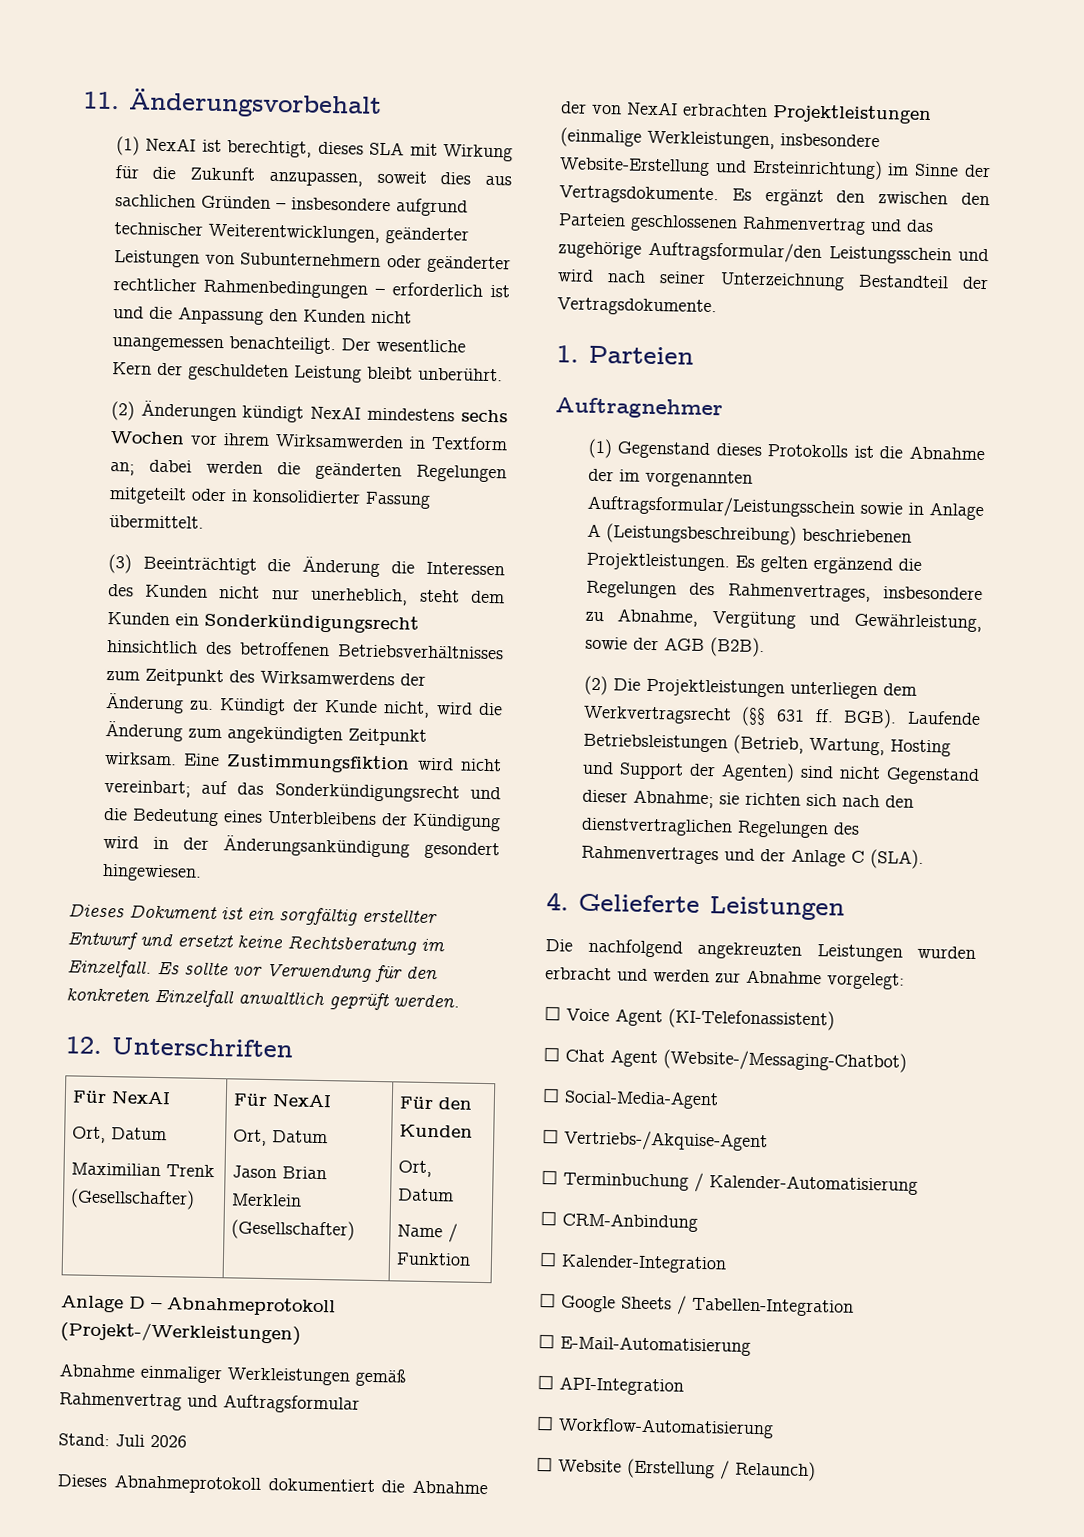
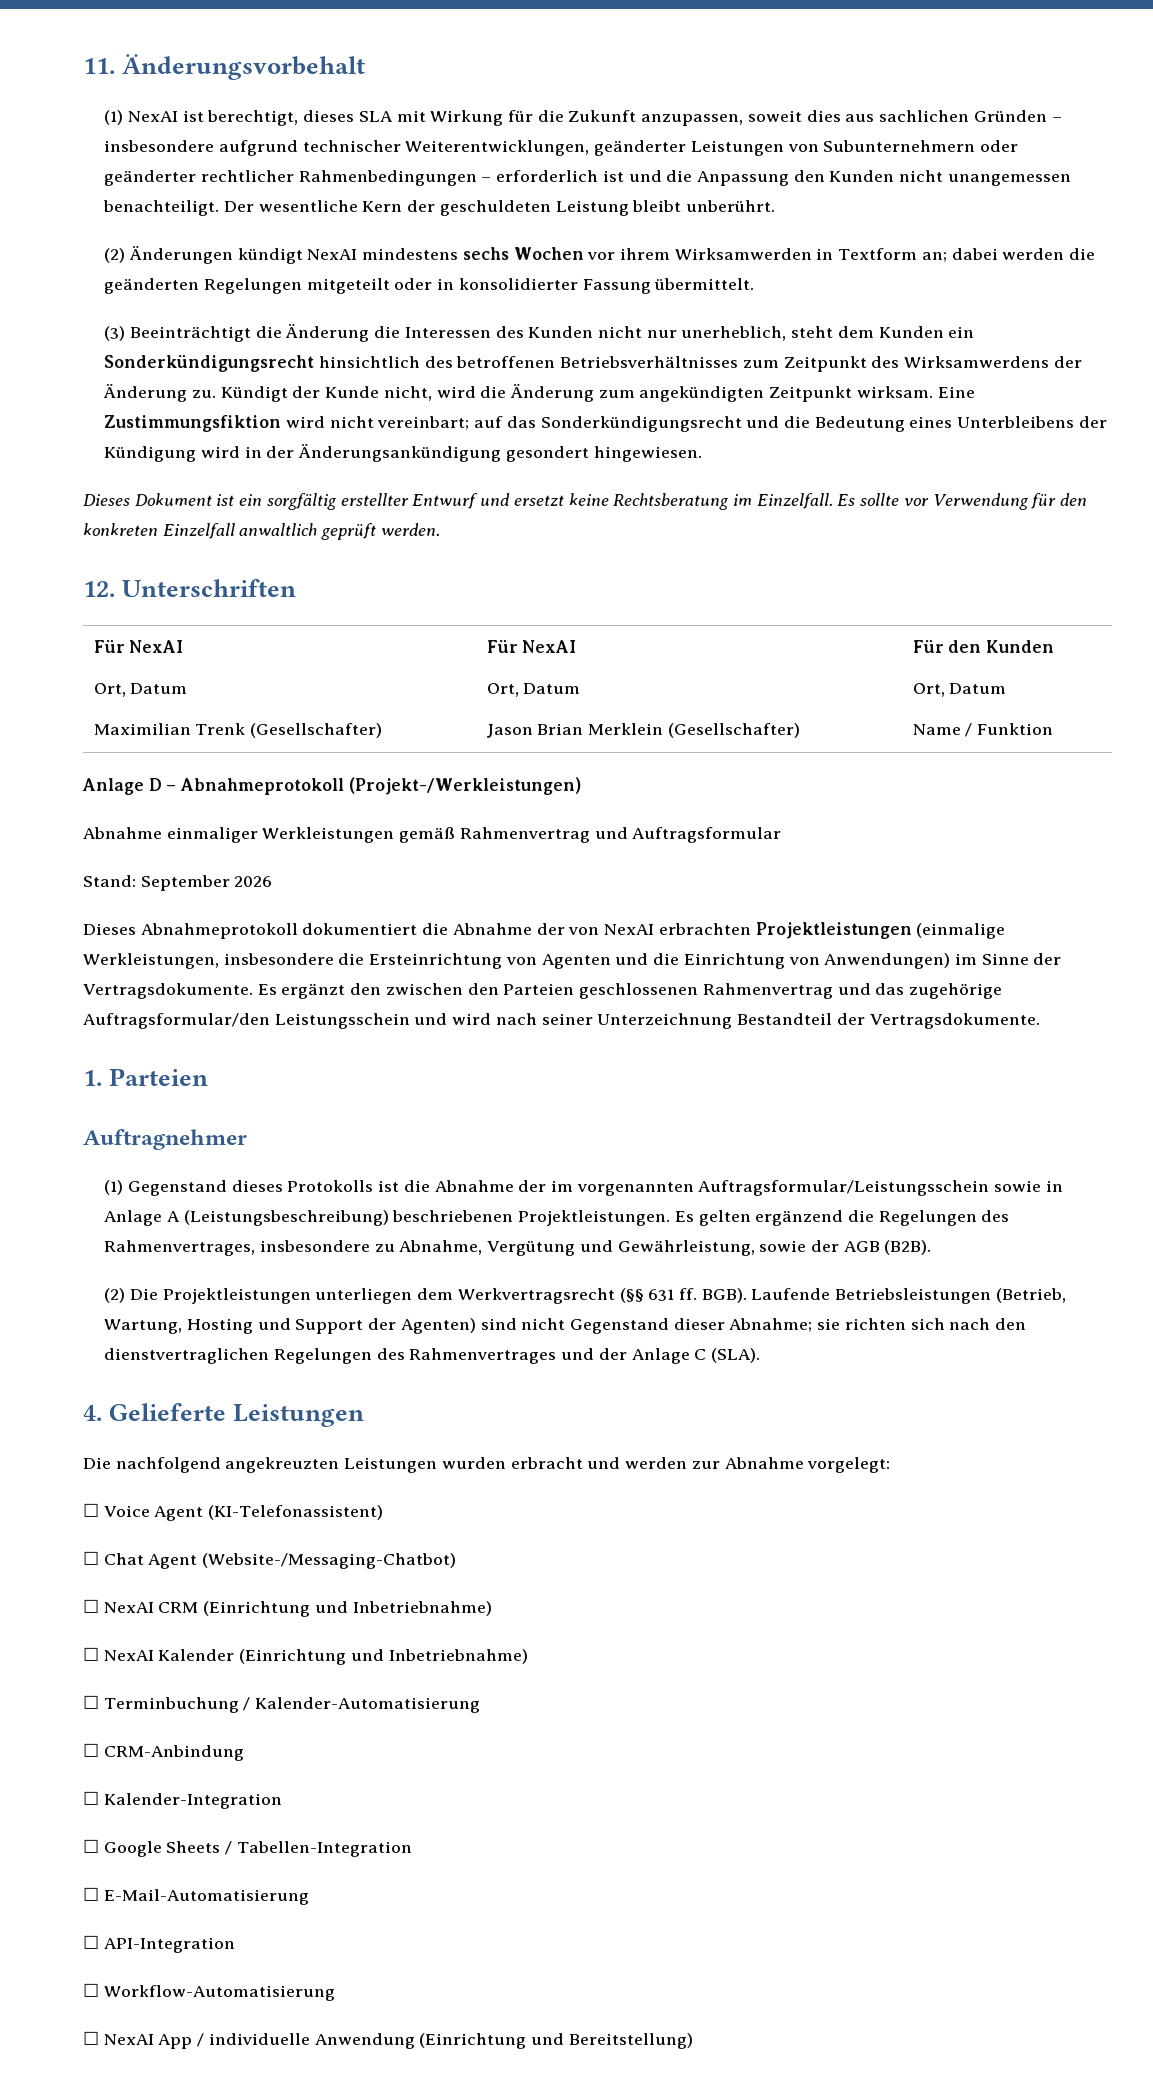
- Stand: Juli 2026
+ Stand: September 2026
- Dieses Abnahmeprotokoll dokumentiert die Abnahme der von NexAI erbrachten Projektleistungen (einmalige Werkleistungen, insbesondere Website-Erstellung und Ersteinrichtung) im Sinne der Vertragsdokumente.
+ Dieses Abnahmeprotokoll dokumentiert die Abnahme der von NexAI erbrachten Projektleistungen (einmalige Werkleistungen, insbesondere die Ersteinrichtung von Agenten und die Einrichtung von Anwendungen) im Sinne der Vertragsdokumente.
- ☐ Social-Media-Agent
- ☐ Vertriebs-/Akquise-Agent
+ ☐ NexAI CRM (Einrichtung und Inbetriebnahme)
+ ☐ NexAI Kalender (Einrichtung und Inbetriebnahme)
- ☐ Website (Erstellung / Relaunch)
+ ☐ NexAI App / individuelle Anwendung (Einrichtung und Bereitstellung)

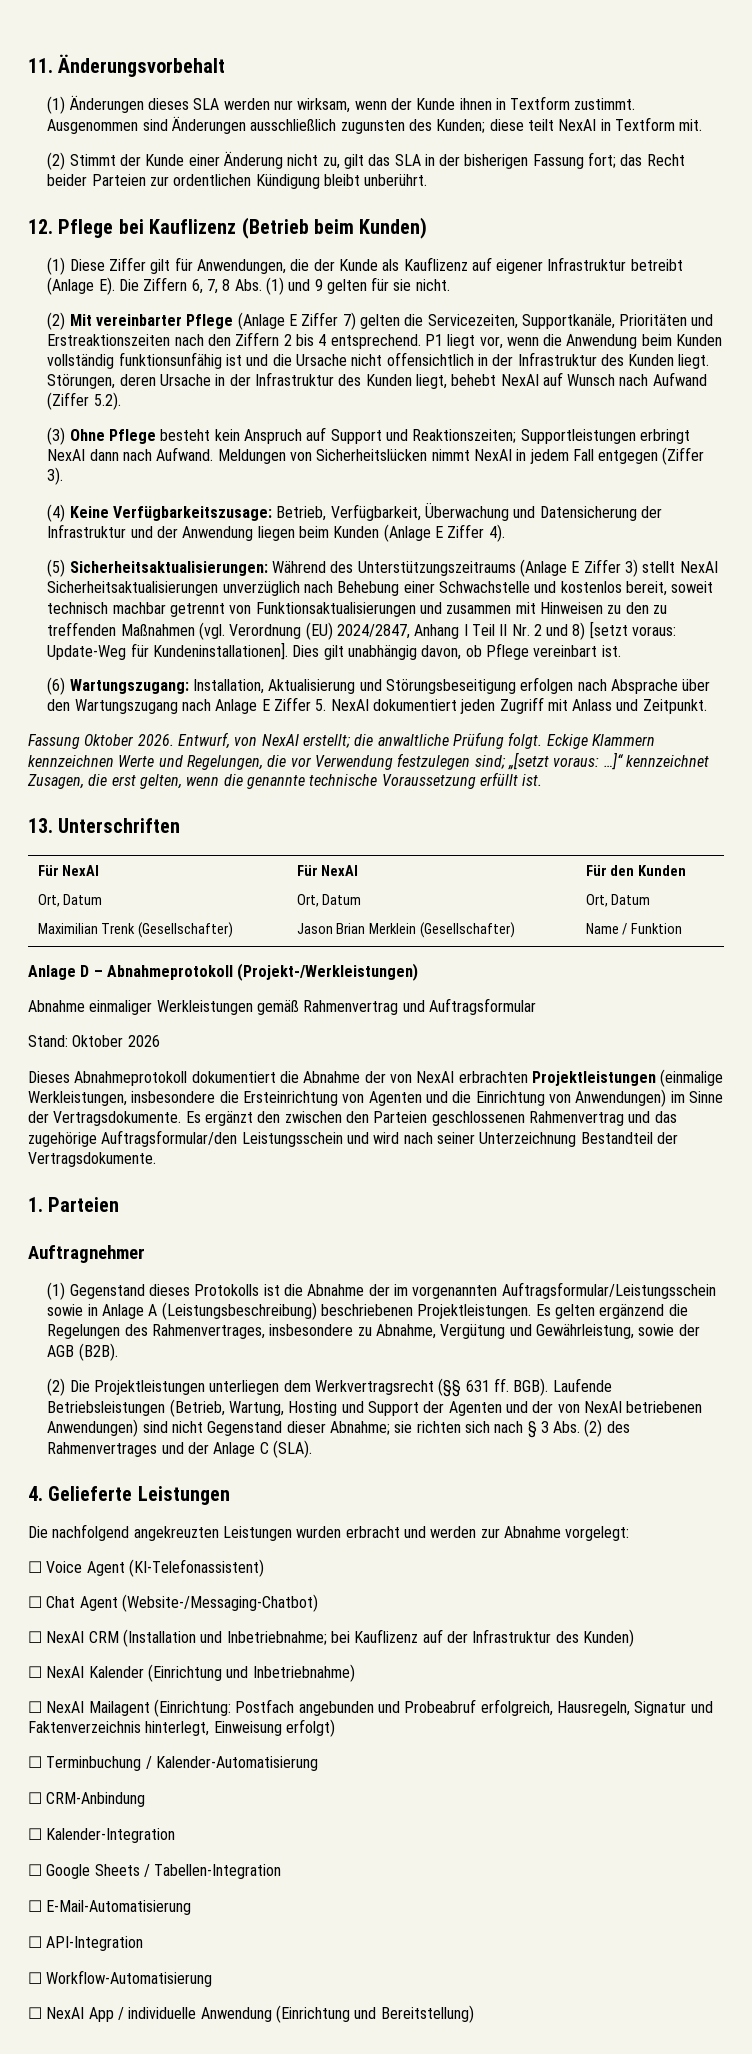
- (1) NexAI ist berechtigt, dieses SLA mit Wirkung für die Zukunft anzupassen, soweit dies aus sachlichen Gründen – insbesondere aufgrund technischer Weiterentwicklungen, geänderter Leistungen von Subunternehmern oder geänderter rechtlicher Rahmenbedingungen – erforderlich ist und die Anpassung den Kunden nicht unangemessen benachteiligt. Der wesentliche Kern der geschuldeten Leistung bleibt unberührt.
- (2) Änderungen kündigt NexAI mindestens sechs Wochen vor ihrem Wirksamwerden in Textform an; dabei werden die geänderten Regelungen mitgeteilt oder in konsolidierter Fassung übermittelt.
- (3) Beeinträchtigt die Änderung die Interessen des Kunden nicht nur unerheblich, steht dem Kunden ein Sonderkündigungsrecht hinsichtlich des betroffenen Betriebsverhältnisses zum Zeitpunkt des Wirksamwerdens der Änderung zu. Kündigt der Kunde nicht, wird die Änderung zum angekündigten Zeitpunkt wirksam. Eine Zustimmungsfiktion wird nicht vereinbart; auf das Sonderkündigungsrecht und die Bedeutung eines Unterbleibens der Kündigung wird in der Änderungsankündigung gesondert hingewiesen.
- Dieses Dokument ist ein sorgfältig erstellter Entwurf und ersetzt keine Rechtsberatung im Einzelfall. Es sollte vor Verwendung für den konkreten Einzelfall anwaltlich geprüft werden.
- 12. Unterschriften
+ (1) Änderungen dieses SLA werden nur wirksam, wenn der Kunde ihnen in Textform zustimmt. Ausgenommen sind Änderungen ausschließlich zugunsten des Kunden; diese teilt NexAI in Textform mit.
+ (2) Stimmt der Kunde einer Änderung nicht zu, gilt das SLA in der bisherigen Fassung fort; das Recht beider Parteien zur ordentlichen Kündigung bleibt unberührt.
+ 12. Pflege bei Kauflizenz (Betrieb beim Kunden)
+ (1) Diese Ziffer gilt für Anwendungen, die der Kunde als Kauflizenz auf eigener Infrastruktur betreibt (Anlage E). Die Ziffern 6, 7, 8 Abs. (1) und 9 gelten für sie nicht.
+ (2) Mit vereinbarter Pflege (Anlage E Ziffer 7) gelten die Servicezeiten, Supportkanäle, Prioritäten und Erstreaktionszeiten nach den Ziffern 2 bis 4 entsprechend. P1 liegt vor, wenn die Anwendung beim Kunden vollständig funktionsunfähig ist und die Ursache nicht offensichtlich in der Infrastruktur des Kunden liegt. Störungen, deren Ursache in der Infrastruktur des Kunden liegt, behebt NexAI auf Wunsch nach Aufwand (Ziffer 5.2).
+ (3) Ohne Pflege besteht kein Anspruch auf Support und Reaktionszeiten; Supportleistungen erbringt NexAI dann nach Aufwand. Meldungen von Sicherheitslücken nimmt NexAI in jedem Fall entgegen (Ziffer 3).
+ (4) Keine Verfügbarkeitszusage: Betrieb, Verfügbarkeit, Überwachung und Datensicherung der Infrastruktur und der Anwendung liegen beim Kunden (Anlage E Ziffer 4).
+ (5) Sicherheitsaktualisierungen: Während des Unterstützungszeitraums (Anlage E Ziffer 3) stellt NexAI Sicherheitsaktualisierungen unverzüglich nach Behebung einer Schwachstelle und kostenlos bereit, soweit technisch machbar getrennt von Funktionsaktualisierungen und zusammen mit Hinweisen zu den zu treffenden Maßnahmen (vgl. Verordnung (EU) 2024/2847, Anhang I Teil II Nr. 2 und 8) [setzt voraus: Update-Weg für Kundeninstallationen]. Dies gilt unabhängig davon, ob Pflege vereinbart ist.
+ (6) Wartungszugang: Installation, Aktualisierung und Störungsbeseitigung erfolgen nach Absprache über den Wartungszugang nach Anlage E Ziffer 5. NexAI dokumentiert jeden Zugriff mit Anlass und Zeitpunkt.
+ Fassung Oktober 2026. Entwurf, von NexAI erstellt; die anwaltliche Prüfung folgt. Eckige Klammern kennzeichnen Werte und Regelungen, die vor Verwendung festzulegen sind; „[setzt voraus: …]“ kennzeichnet Zusagen, die erst gelten, wenn die genannte technische Voraussetzung erfüllt ist.
+ 13. Unterschriften
- Stand: September 2026
+ Stand: Oktober 2026
- Laufende Betriebsleistungen (Betrieb, Wartung, Hosting und Support der Agenten) sind nicht Gegenstand dieser Abnahme; sie richten sich nach den dienstvertraglichen Regelungen des Rahmenvertrages und der Anlage C (SLA).
+ Laufende Betriebsleistungen (Betrieb, Wartung, Hosting und Support der Agenten und der von NexAI betriebenen Anwendungen) sind nicht Gegenstand dieser Abnahme; sie richten sich nach § 3 Abs. (2) des Rahmenvertrages und der Anlage C (SLA).
- ☐ NexAI CRM (Einrichtung und Inbetriebnahme)
+ ☐ NexAI CRM (Installation und Inbetriebnahme; bei Kauflizenz auf der Infrastruktur des Kunden)
+ ☐ NexAI Mailagent (Einrichtung: Postfach angebunden und Probeabruf erfolgreich, Hausregeln, Signatur und Faktenverzeichnis hinterlegt, Einweisung erfolgt)

